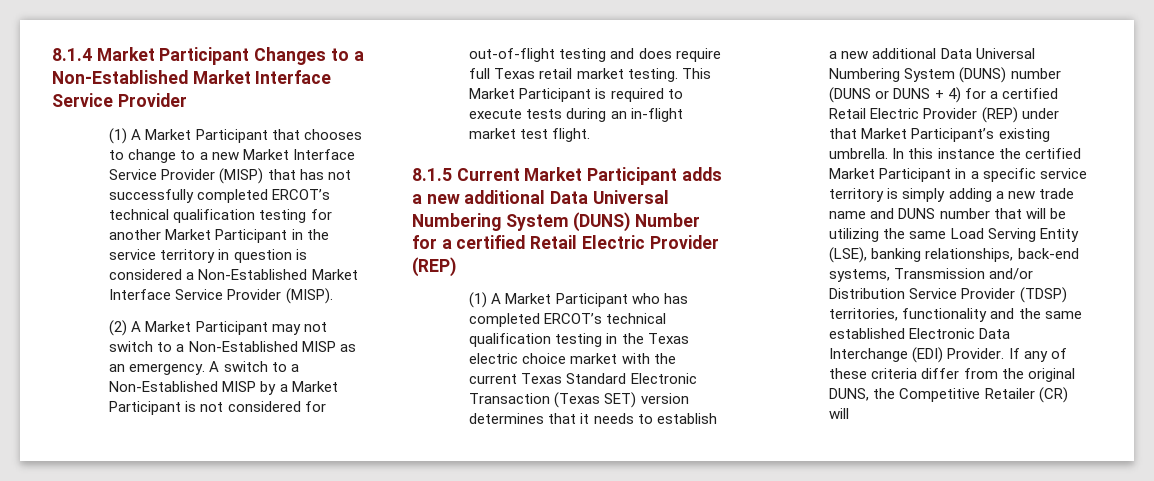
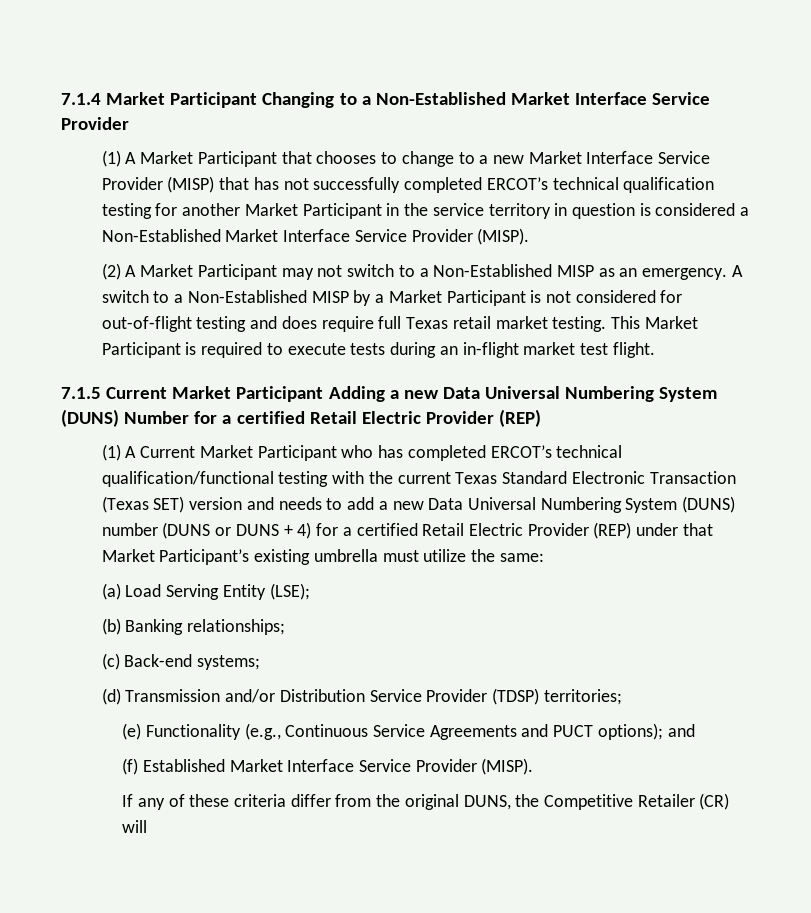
- 8.1.4 Market Participant Changes to a Non-Established Market Interface Service Provider
+ 7.1.4 Market Participant Changing to a Non-Established Market Interface Service Provider
- 8.1.5 Current Market Participant adds a new additional Data Universal Numbering System (DUNS) Number for a certified Retail Electric Provider (REP)
+ 7.1.5 Current Market Participant Adding a new Data Universal Numbering System (DUNS) Number for a certified Retail Electric Provider (REP)
- (1) A Market Participant who has completed ERCOT’s technical qualification testing in the Texas electric choice market with the current Texas Standard Electronic Transaction (Texas SET) version determines that it needs to establish a new additional Data Universal Numbering System (DUNS) number (DUNS or DUNS + 4) for a certified Retail Electric Provider (REP) under that Market Participant’s existing umbrella. In this instance the certified Market Participant in a specific service territory is simply adding a new trade name and DUNS number that will be utilizing the same Load Serving Entity (LSE), banking relationships, back-end systems, Transmission and/or Distribution Service Provider (TDSP) territories, functionality and the same established Electronic Data Interchange (EDI) Provider. If any of these criteria differ from the original DUNS, the Competitive Retailer (CR) will
+ (1) A Current Market Participant who has completed ERCOT’s technical qualification/functional testing with the current Texas Standard Electronic Transaction (Texas SET) version and needs to add a new Data Universal Numbering System (DUNS) number (DUNS or DUNS + 4) for a certified Retail Electric Provider (REP) under that Market Participant’s existing umbrella must utilize the same:
+ (a) Load Serving Entity (LSE);
+ (b) Banking relationships;
+ (c) Back-end systems;
+ (d) Transmission and/or Distribution Service Provider (TDSP) territories;
+ (e) Functionality (e.g., Continuous Service Agreements and PUCT options); and
+ (f) Established Market Interface Service Provider (MISP).
+ If any of these criteria differ from the original DUNS, the Competitive Retailer (CR) will

